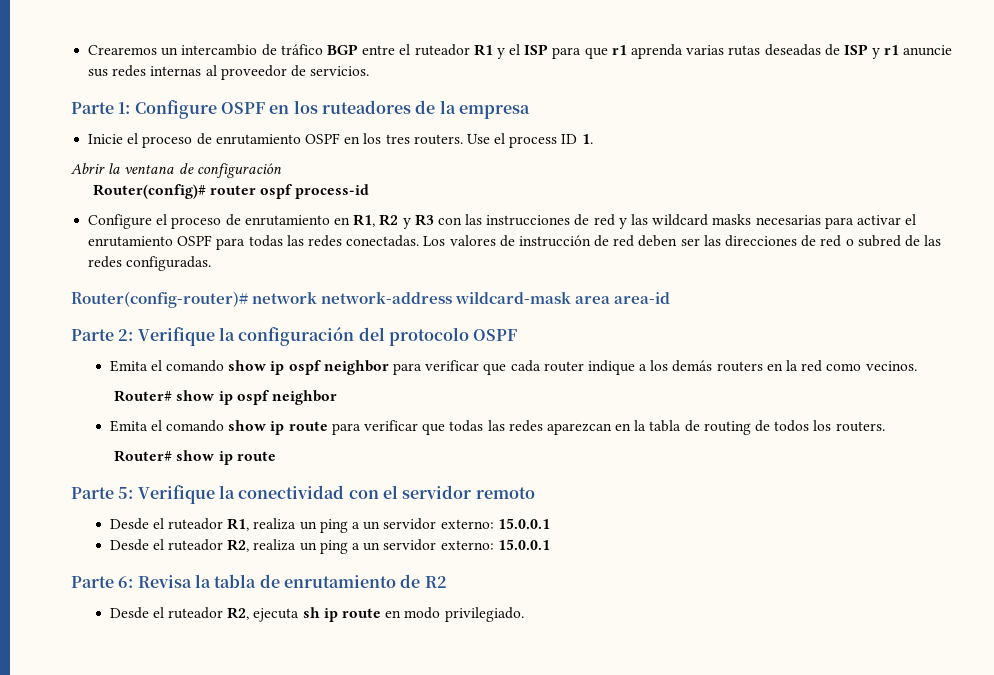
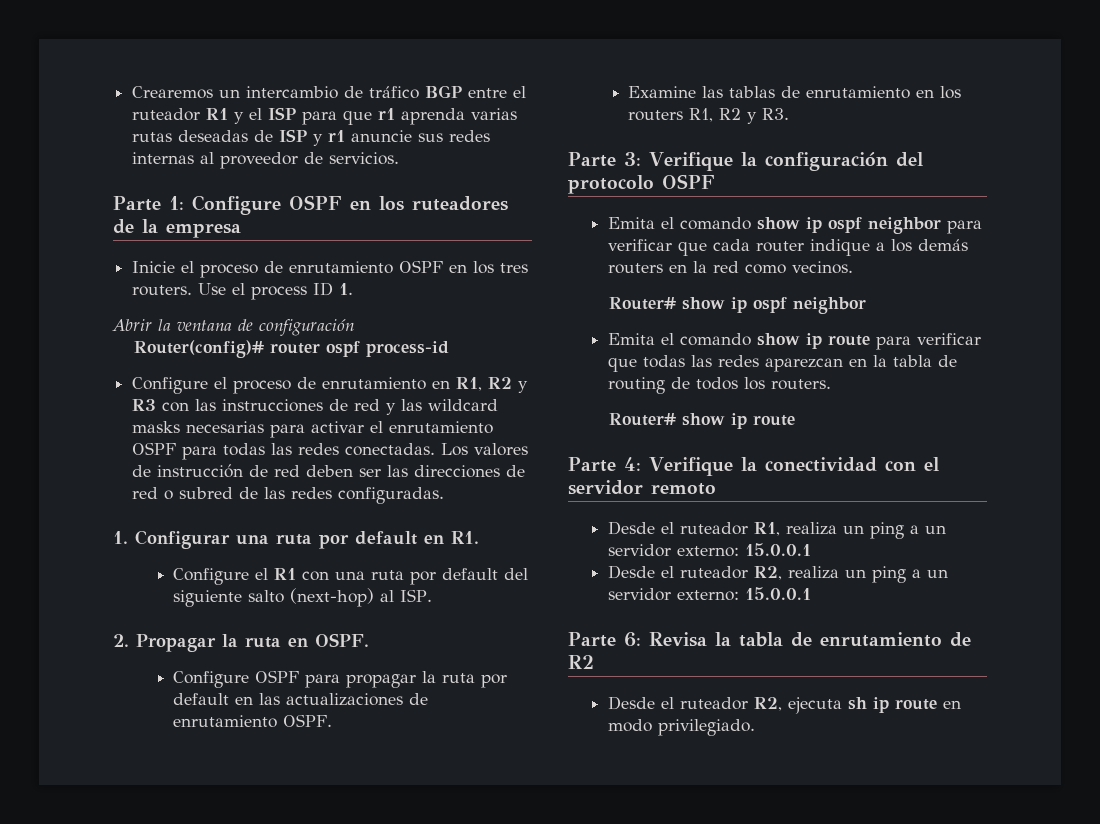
- Router(config-router)# network network-address wildcard-mask area area-id
- Parte 2: Verifique la configuración del protocolo OSPF
+ 1. Configurar una ruta por default en R1.
+ Configure el R1 con una ruta por default del siguiente salto (next-hop) al ISP.
+ 2. Propagar la ruta en OSPF.
+ Configure OSPF para propagar la ruta por default en las actualizaciones de enrutamiento OSPF.
+ Examine las tablas de enrutamiento en los routers R1, R2 y R3.
+ Parte 3: Verifique la configuración del protocolo OSPF
- Parte 5: Verifique la conectividad con el servidor remoto
+ Parte 4: Verifique la conectividad con el servidor remoto

